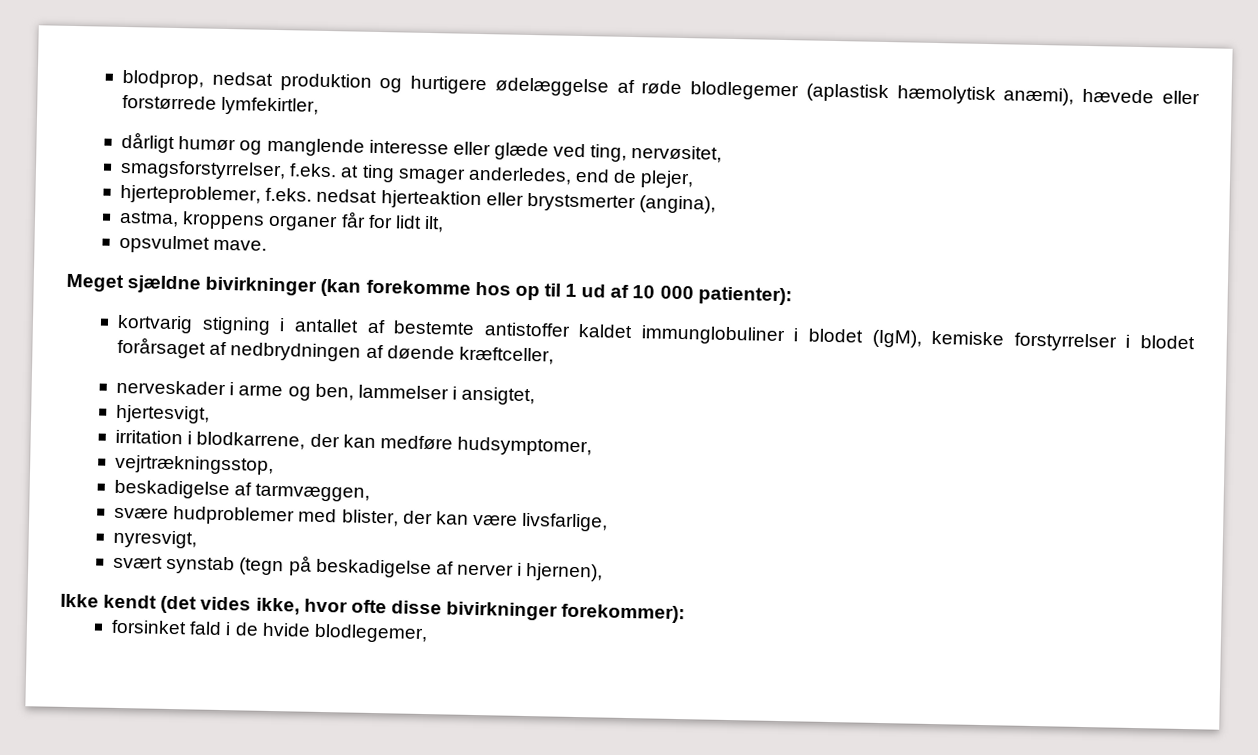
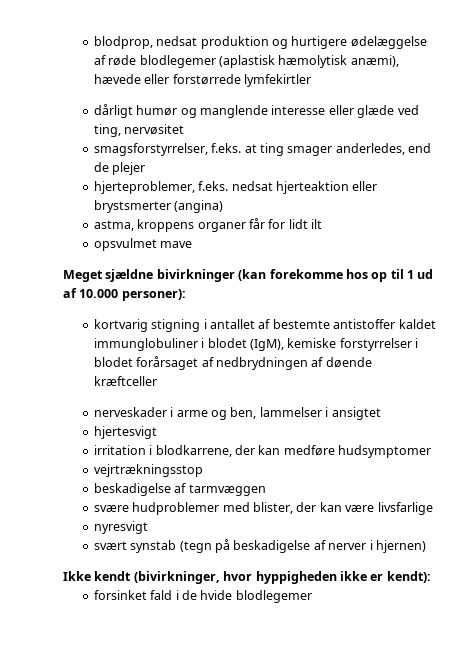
- blodprop, nedsat produktion og hurtigere ødelæggelse af røde blodlegemer (aplastisk hæmolytisk anæmi), hævede eller forstørrede lymfekirtler,
+ blodprop, nedsat produktion og hurtigere ødelæggelse af røde blodlegemer (aplastisk hæmolytisk anæmi), hævede eller forstørrede lymfekirtler
- dårligt humør og manglende interesse eller glæde ved ting, nervøsitet,
+ dårligt humør og manglende interesse eller glæde ved ting, nervøsitet
- smagsforstyrrelser, f.eks. at ting smager anderledes, end de plejer,
+ smagsforstyrrelser, f.eks. at ting smager anderledes, end de plejer
- hjerteproblemer, f.eks. nedsat hjerteaktion eller brystsmerter (angina),
+ hjerteproblemer, f.eks. nedsat hjerteaktion eller brystsmerter (angina)
- astma, kroppens organer får for lidt ilt,
+ astma, kroppens organer får for lidt ilt
- opsvulmet mave.
+ opsvulmet mave
- Meget sjældne bivirkninger (kan forekomme hos op til 1 ud af 10 000 patienter):
+ Meget sjældne bivirkninger (kan forekomme hos op til 1 ud af 10.000 personer):
- kortvarig stigning i antallet af bestemte antistoffer kaldet immunglobuliner i blodet (IgM), kemiske forstyrrelser i blodet forårsaget af nedbrydningen af døende kræftceller,
+ kortvarig stigning i antallet af bestemte antistoffer kaldet immunglobuliner i blodet (IgM), kemiske forstyrrelser i blodet forårsaget af nedbrydningen af døende kræftceller
- nerveskader i arme og ben, lammelser i ansigtet,
- hjertesvigt,
+ nerveskader i arme og ben, lammelser i ansigtet
+ hjertesvigt
- irritation i blodkarrene, der kan medføre hudsymptomer,
- vejrtrækningsstop,
- beskadigelse af tarmvæggen,
+ irritation i blodkarrene, der kan medføre hudsymptomer
+ vejrtrækningsstop
+ beskadigelse af tarmvæggen
- svære hudproblemer med blister, der kan være livsfarlige,
- nyresvigt,
+ svære hudproblemer med blister, der kan være livsfarlige
+ nyresvigt
- svært synstab (tegn på beskadigelse af nerver i hjernen),
+ svært synstab (tegn på beskadigelse af nerver i hjernen)
- Ikke kendt (det vides ikke, hvor ofte disse bivirkninger forekommer):
+ Ikke kendt (bivirkninger, hvor hyppigheden ikke er kendt):
- forsinket fald i de hvide blodlegemer,
+ forsinket fald i de hvide blodlegemer

